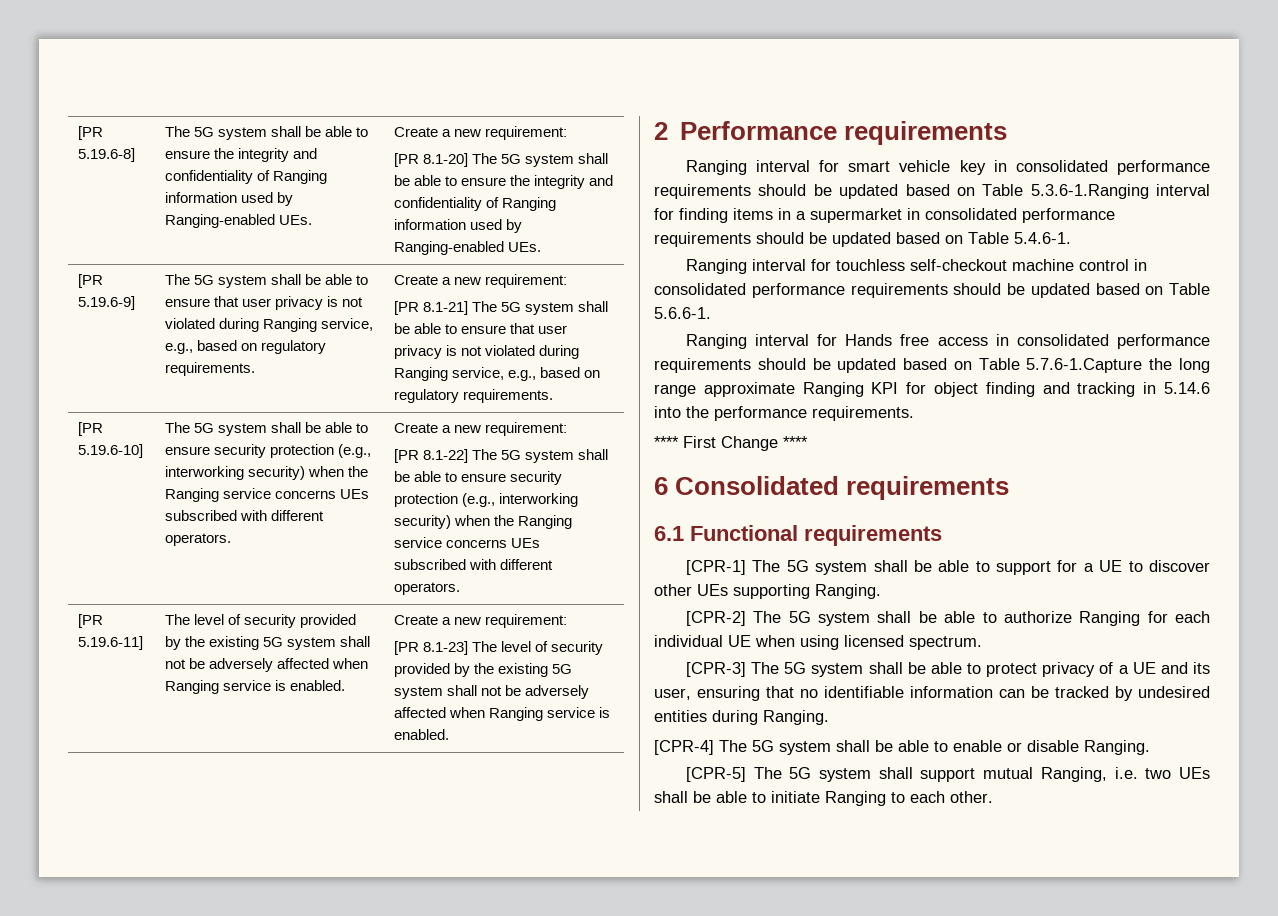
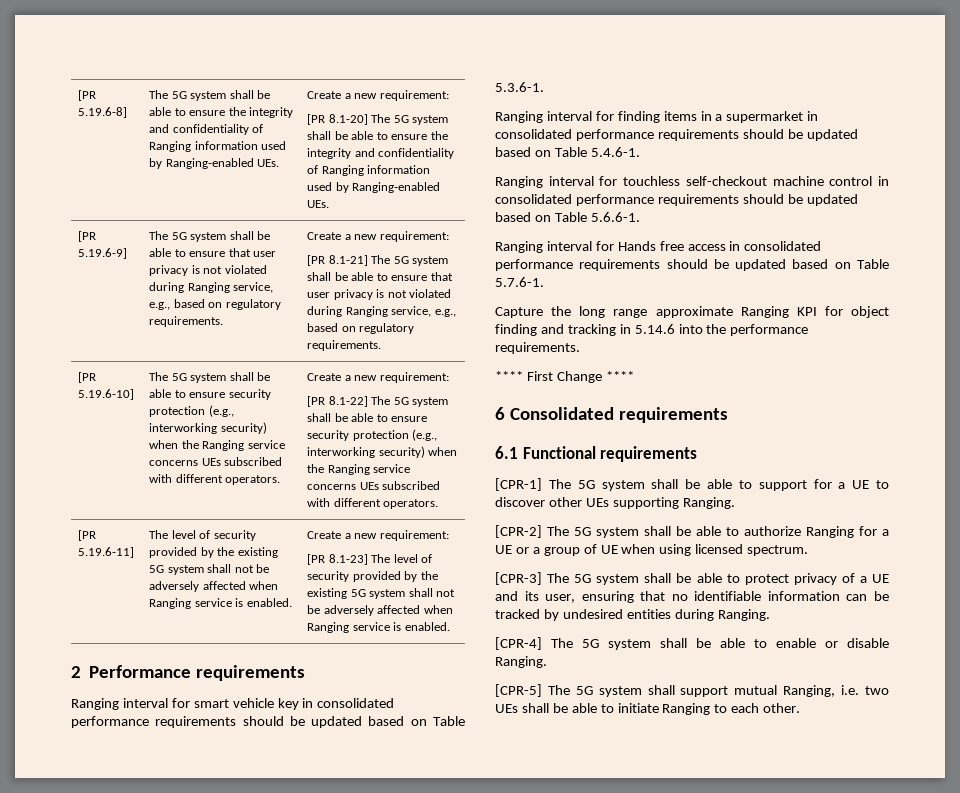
- Ranging interval for smart vehicle key in consolidated performance requirements should be updated based on Table 5.3.6-1.Ranging interval for finding items in a supermarket in consolidated performance requirements should be updated based on Table 5.4.6-1.
+ Ranging interval for smart vehicle key in consolidated performance requirements should be updated based on Table 5.3.6-1.
+ Ranging interval for finding items in a supermarket in consolidated performance requirements should be updated based on Table 5.4.6-1.
- Ranging interval for Hands free access in consolidated performance requirements should be updated based on Table 5.7.6-1.Capture the long range approximate Ranging KPI for object finding and tracking in 5.14.6 into the performance requirements.
+ Ranging interval for Hands free access in consolidated performance requirements should be updated based on Table 5.7.6-1.
+ Capture the long range approximate Ranging KPI for object finding and tracking in 5.14.6 into the performance requirements.
- [CPR-2] The 5G system shall be able to authorize Ranging for each individual UE when using licensed spectrum.
+ [CPR-2] The 5G system shall be able to authorize Ranging for a UE or a group of UE when using licensed spectrum.

